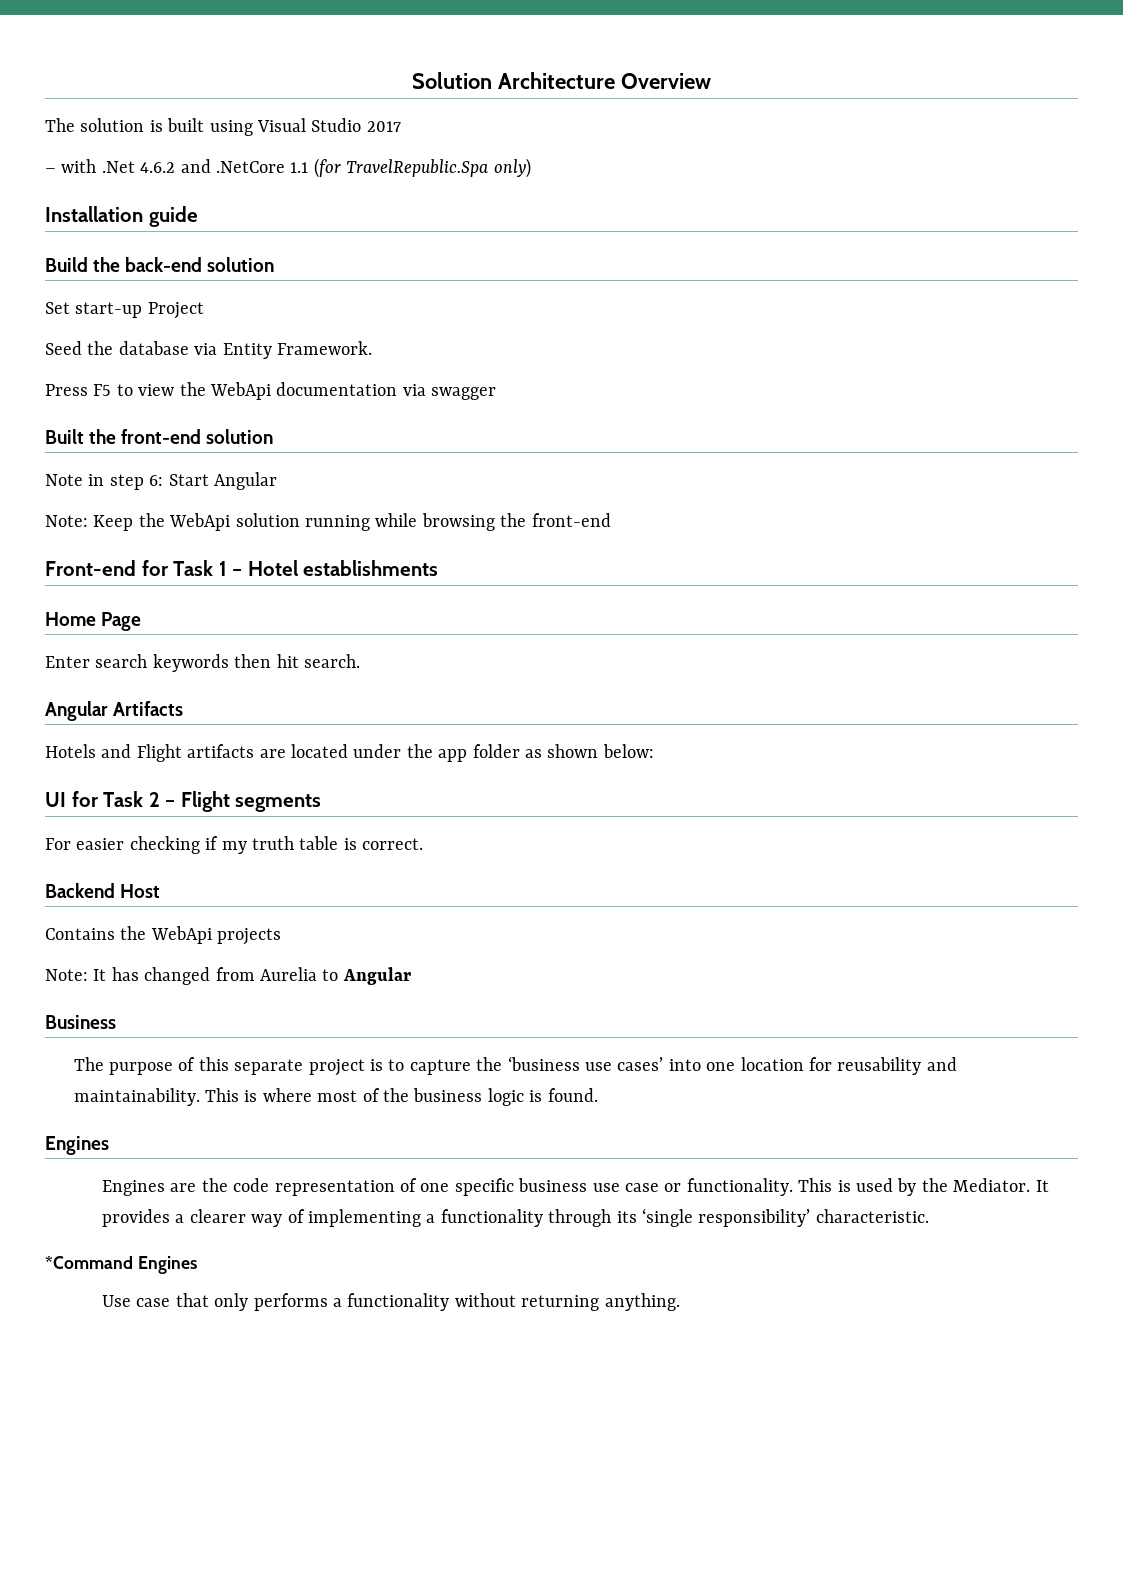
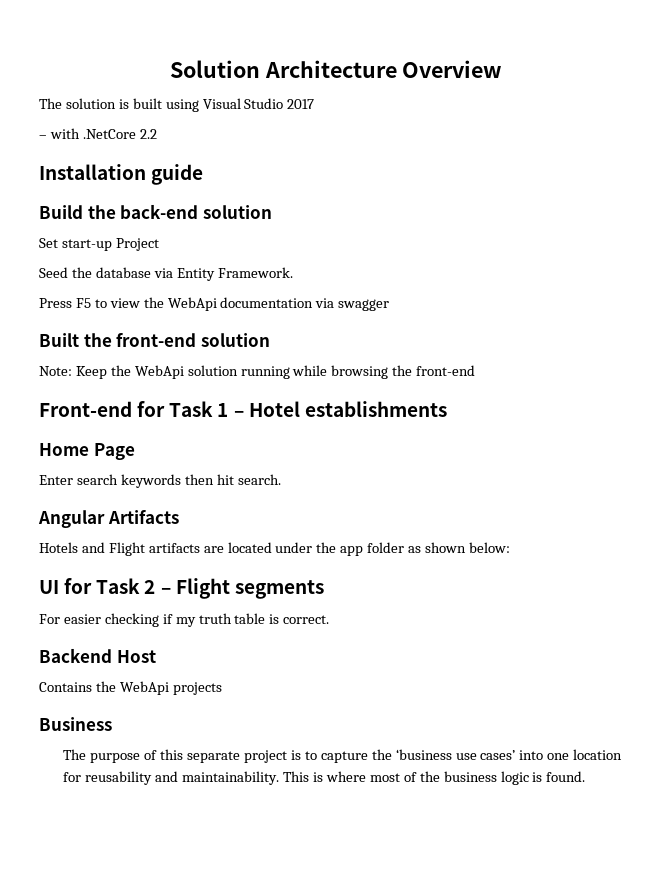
- – with .Net 4.6.2 and .NetCore 1.1 (for TravelRepublic.Spa only)
+ – with .NetCore 2.2
- Note in step 6: Start Angular
- Note: It has changed from Aurelia to Angular
  This is where most of the business logic is found.
- Engines
- Engines are the code representation of one specific business use case or functionality. This is used by the Mediator. It provides a clearer way of implementing a functionality through its ‘single responsibility’ characteristic.
- *Command Engines
- Use case that only performs a functionality without returning anything.

